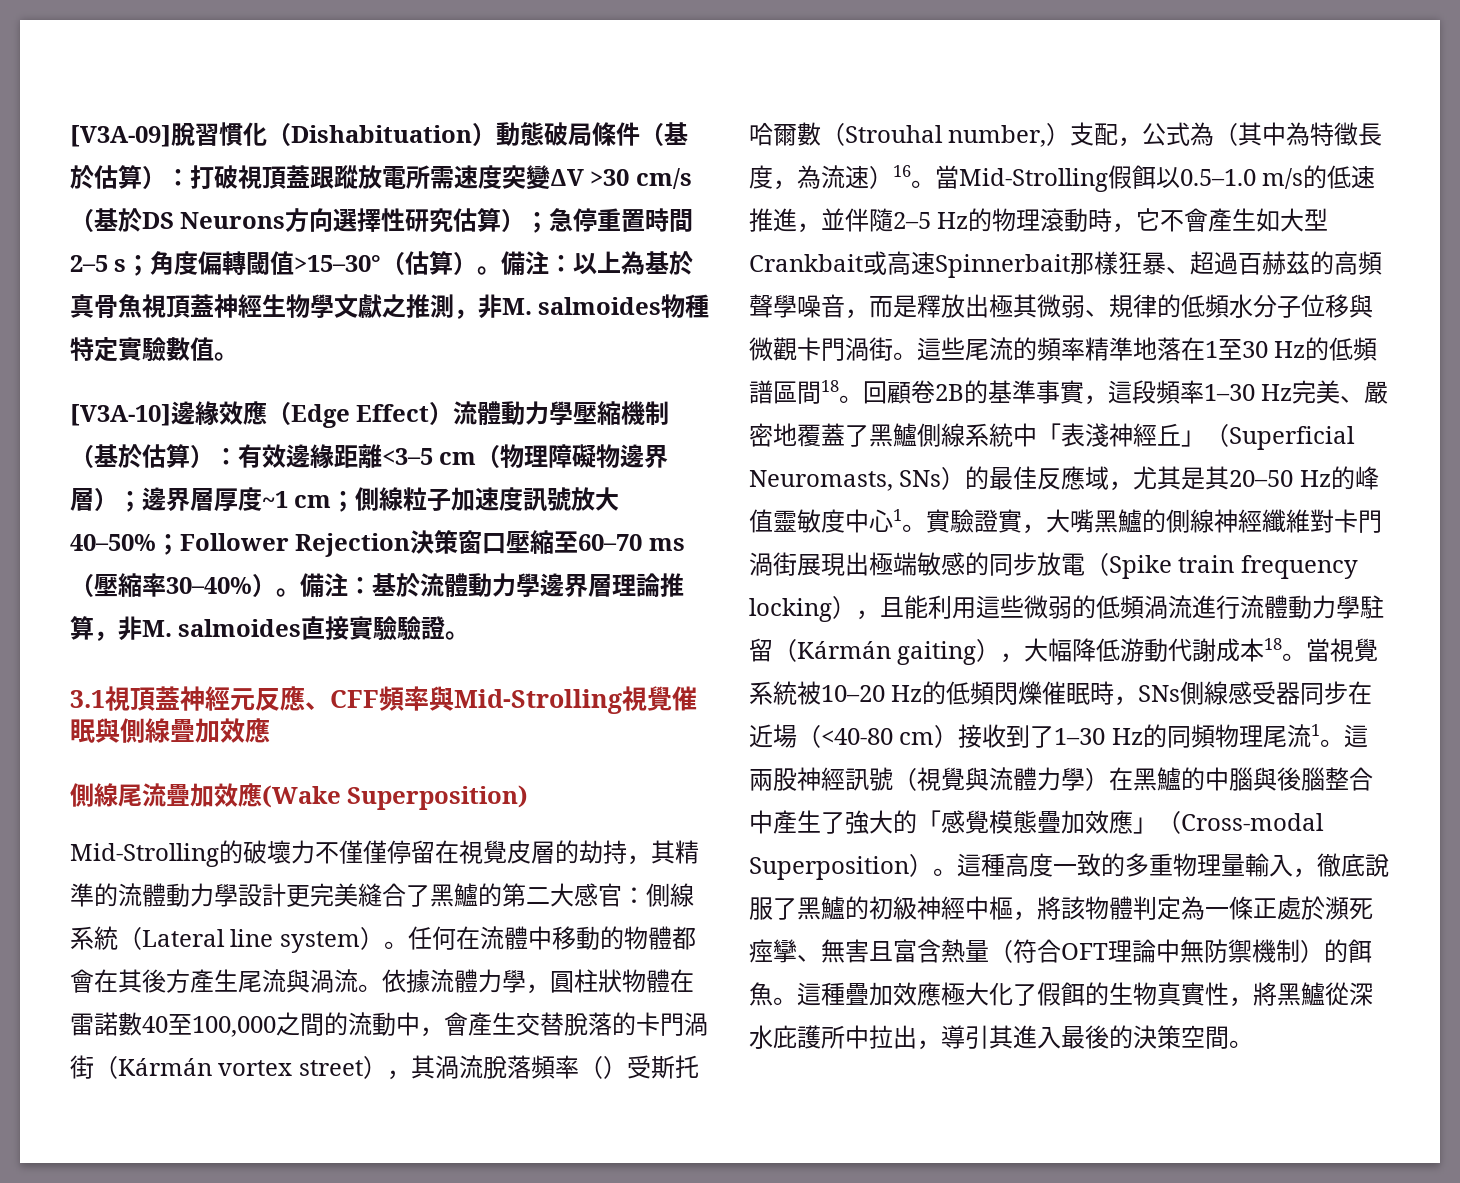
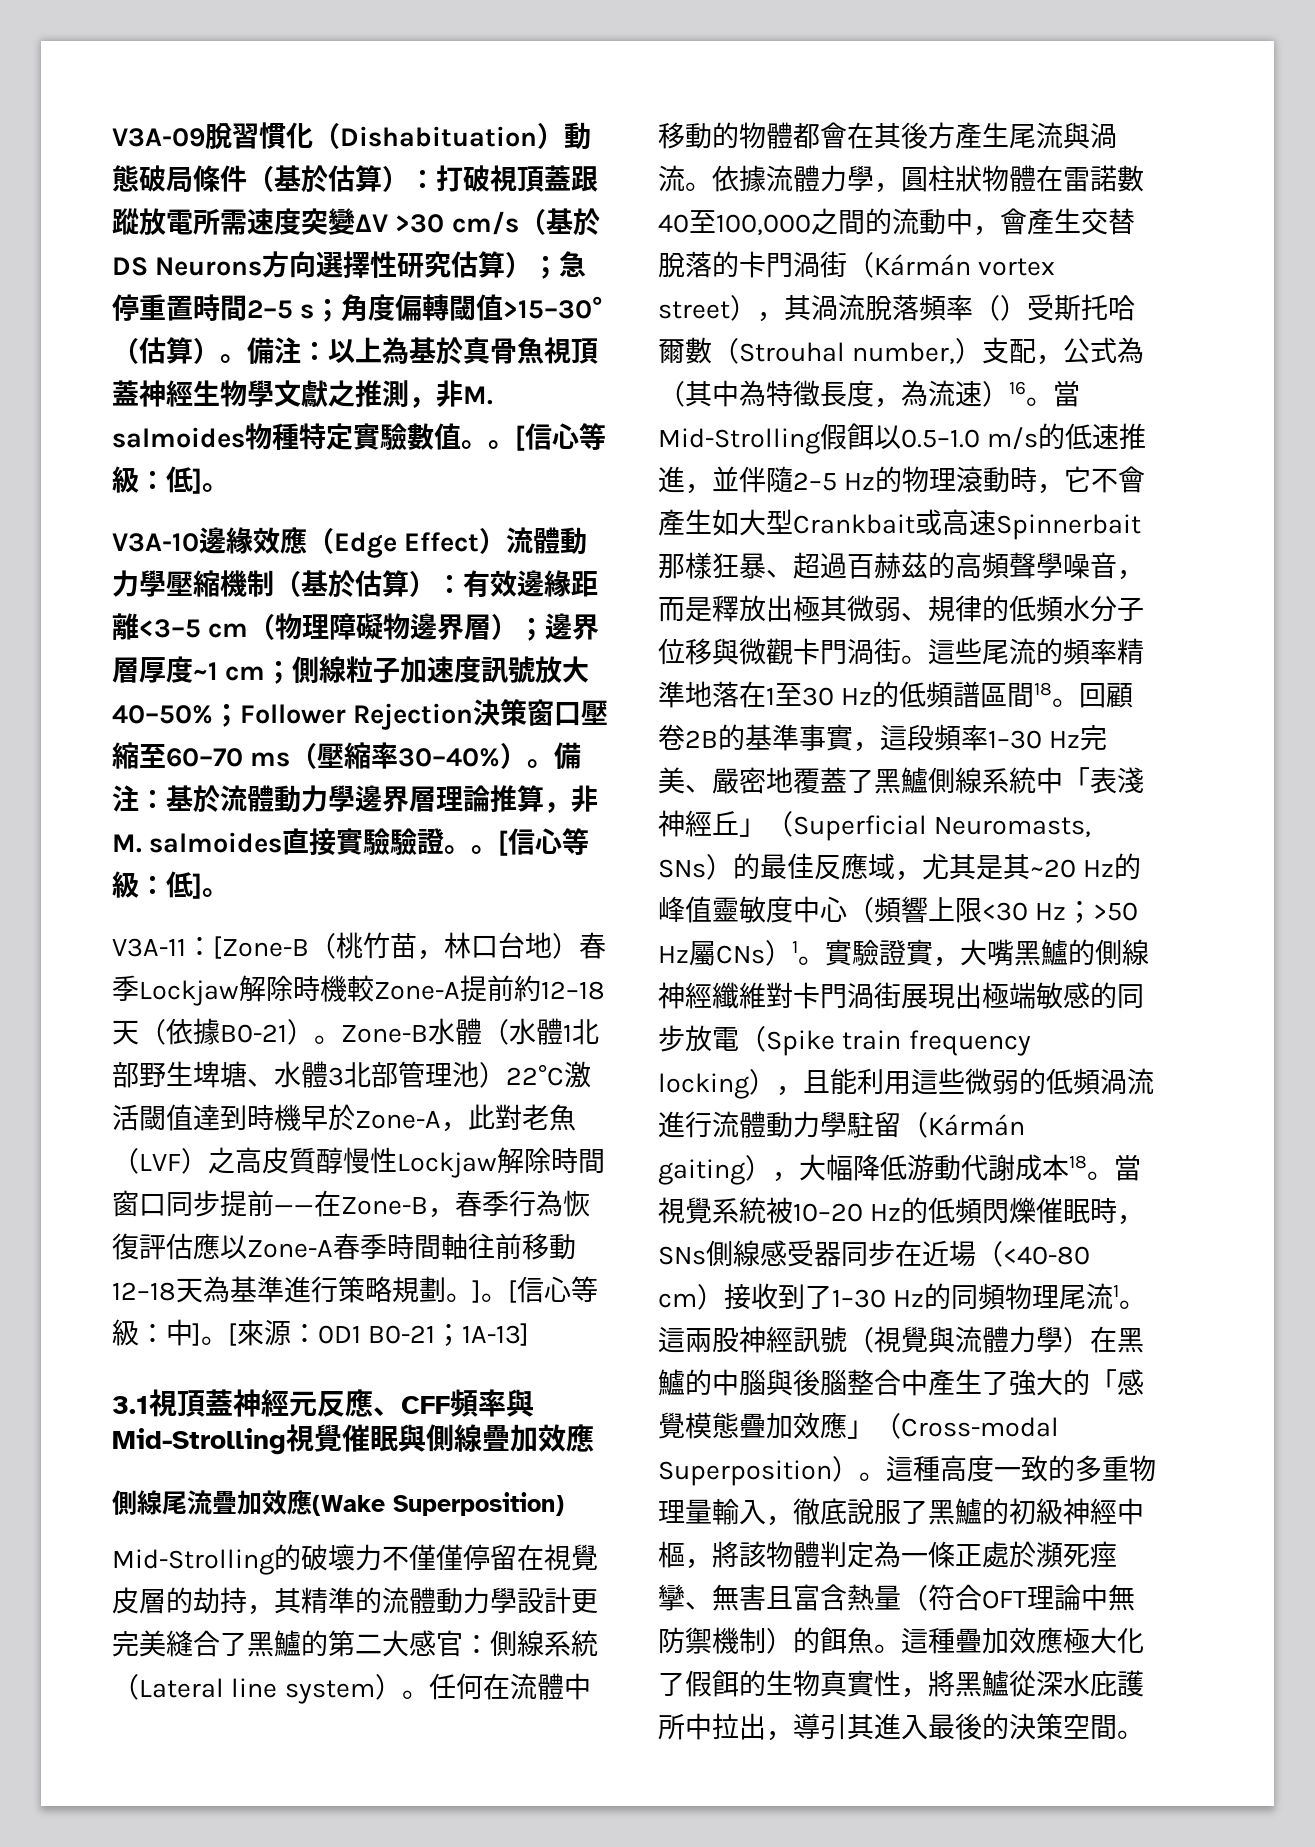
- [V3A-09]脫習慣化（Dishabituation）動態破局條件（基於估算）：打破視頂蓋跟蹤放電所需速度突變ΔV >30 cm/s（基於DS Neurons方向選擇性研究估算）；急停重置時間2–5 s；角度偏轉閾值>15–30°（估算）。
+ V3A-09脫習慣化（Dishabituation）動態破局條件（基於估算）：打破視頂蓋跟蹤放電所需速度突變ΔV >30 cm/s（基於DS Neurons方向選擇性研究估算）；急停重置時間2–5 s；角度偏轉閾值>15–30°（估算）。
- 以上為基於真骨魚視頂蓋神經生物學文獻之推測，非M. salmoides物種特定實驗數值。
- [V3A-10]邊緣效應（Edge Effect）流體動力學壓縮機制（基於估算）：
+ 以上為基於真骨魚視頂蓋神經生物學文獻之推測，非M. salmoides物種特定實驗數值。。[信心等級：低]。
+ V3A-10邊緣效應（Edge Effect）流體動力學壓縮機制（基於估算）：
- 備注：基於流體動力學邊界層理論推算，非M. salmoides直接實驗驗證。
+ 備注：基於流體動力學邊界層理論推算，非M. salmoides直接實驗驗證。。[信心等級：低]。
+ V3A-11：[Zone-B（桃竹苗，林口台地）春季Lockjaw解除時機較Zone-A提前約12–18天（依據B0-21）。Zone-B水體（水體1北部野生埤塘、水體3北部管理池）22°C激活閾值達到時機早於Zone-A，此對老魚（LVF）之高皮質醇慢性Lockjaw解除時間窗口同步提前——在Zone-B，春季行為恢復評估應以Zone-A春季時間軸往前移動12–18天為基準進行策略規劃。]。[信心等級：中]。[來源：0D1 B0-21；1A-13]
- 回顧卷2B的基準事實，這段頻率1–30 Hz完美、嚴密地覆蓋了黑鱸側線系統中「表淺神經丘」（Superficial Neuromasts, SNs）的最佳反應域，尤其是其20–50 Hz的峰值靈敏度中心1。
+ 回顧卷2B的基準事實，這段頻率1–30 Hz完美、嚴密地覆蓋了黑鱸側線系統中「表淺神經丘」（Superficial Neuromasts, SNs）的最佳反應域，尤其是其~20 Hz的峰值靈敏度中心（頻響上限<30 Hz；>50 Hz屬CNs）1。

